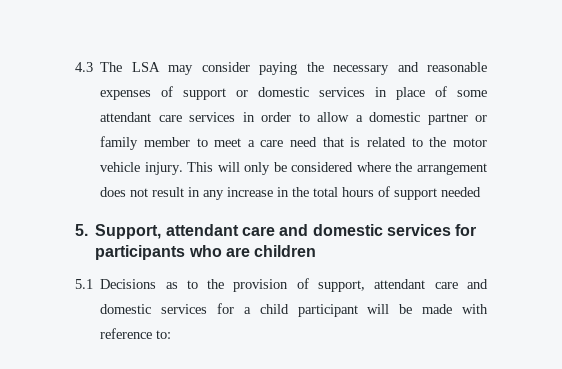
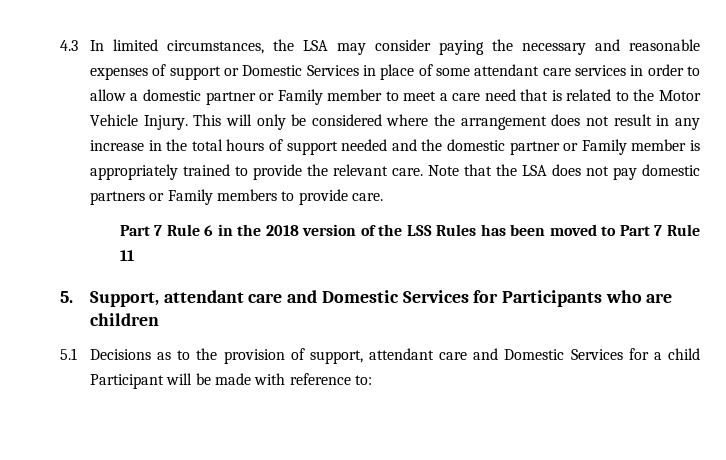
- 4.3 The LSA may consider paying the necessary and reasonable expenses of support or domestic services in place of some attendant care services in order to allow a domestic partner or family member to meet a care need that is related to the motor vehicle injury.
+ 4.3 In limited circumstances, the LSA may consider paying the necessary and reasonable expenses of support or Domestic Services in place of some attendant care services in order to allow a domestic partner or Family member to meet a care need that is related to the Motor Vehicle Injury.
- This will only be considered where the arrangement does not result in any increase in the total hours of support needed
+ This will only be considered where the arrangement does not result in any increase in the total hours of support needed and the domestic partner or Family member is appropriately trained to provide the relevant care. Note that the LSA does not pay domestic partners or Family members to provide care.
+ Part 7 Rule 6 in the 2018 version of the LSS Rules has been moved to Part 7 Rule 11
- 5. Support, attendant care and domestic services for participants who are children
+ 5. Support, attendant care and Domestic Services for Participants who are children
- 5.1 Decisions as to the provision of support, attendant care and domestic services for a child participant will be made with reference to:
+ 5.1 Decisions as to the provision of support, attendant care and Domestic Services for a child Participant will be made with reference to:

